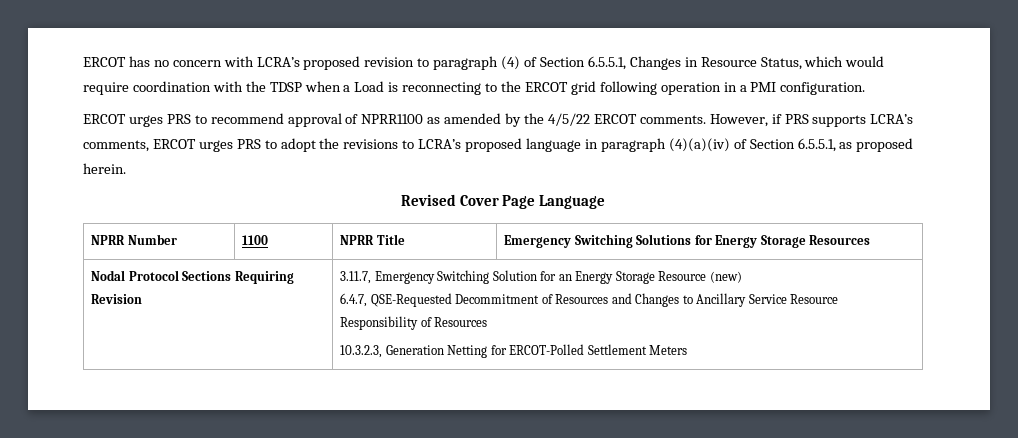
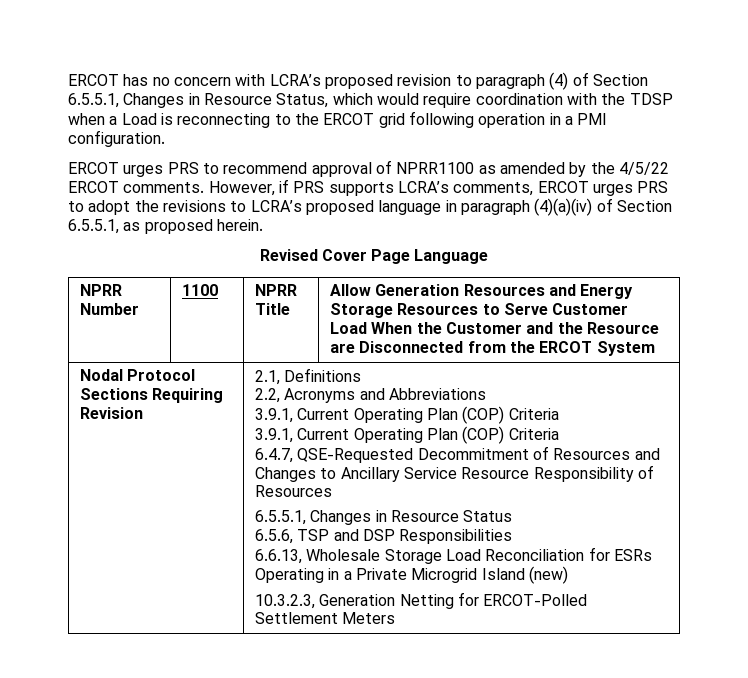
- NPRR Number | 1100 | NPRR Title | Emergency Switching Solutions for Energy Storage Resources
+ NPRR Number | 1100 | NPRR Title | Allow Generation Resources and Energy Storage Resources to Serve Customer Load When the Customer and the Resource are Disconnected from the ERCOT System
- 3.11.7, Emergency Switching Solution for an Energy Storage Resource (new)
+ 2.1, Definitions
+ 2.2, Acronyms and Abbreviations
+ 3.9.1, Current Operating Plan (COP) Criteria
+ 3.9.1, Current Operating Plan (COP) Criteria
+ 6.5.5.1, Changes in Resource Status
+ 6.5.6, TSP and DSP Responsibilities
+ 6.6.13, Wholesale Storage Load Reconciliation for ESRs Operating in a Private Microgrid Island (new)

